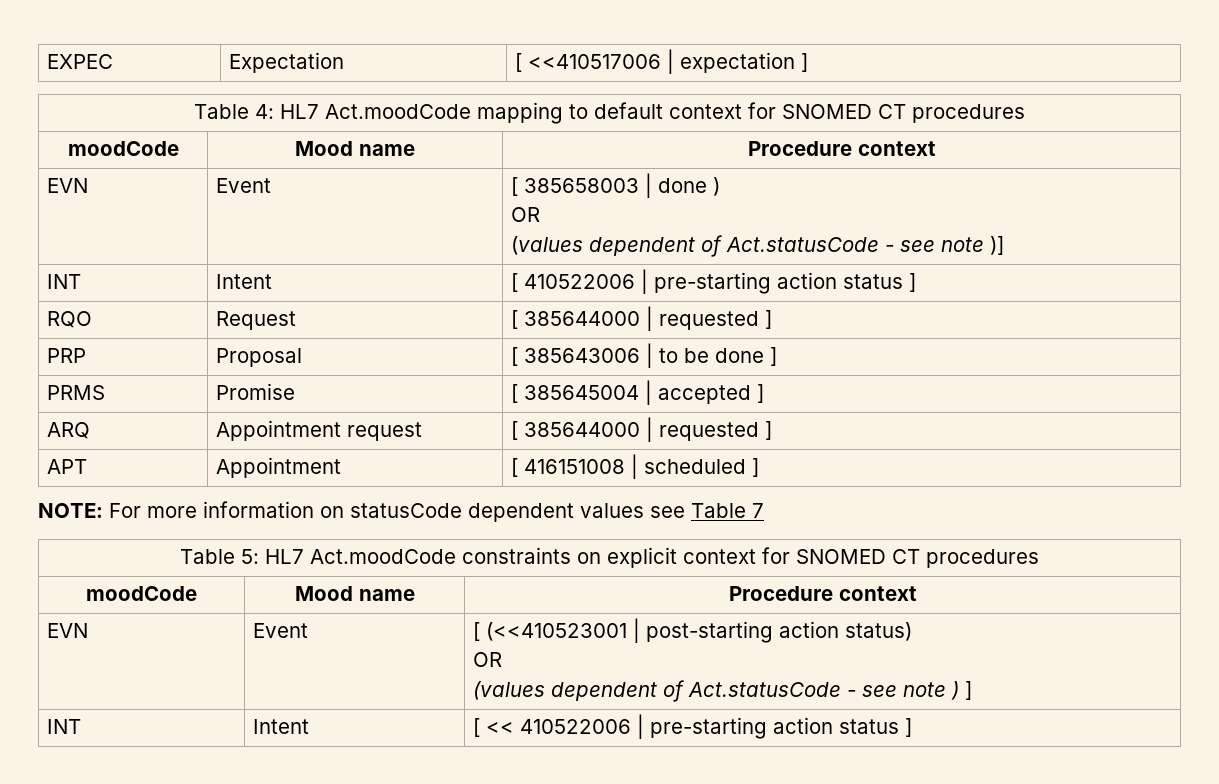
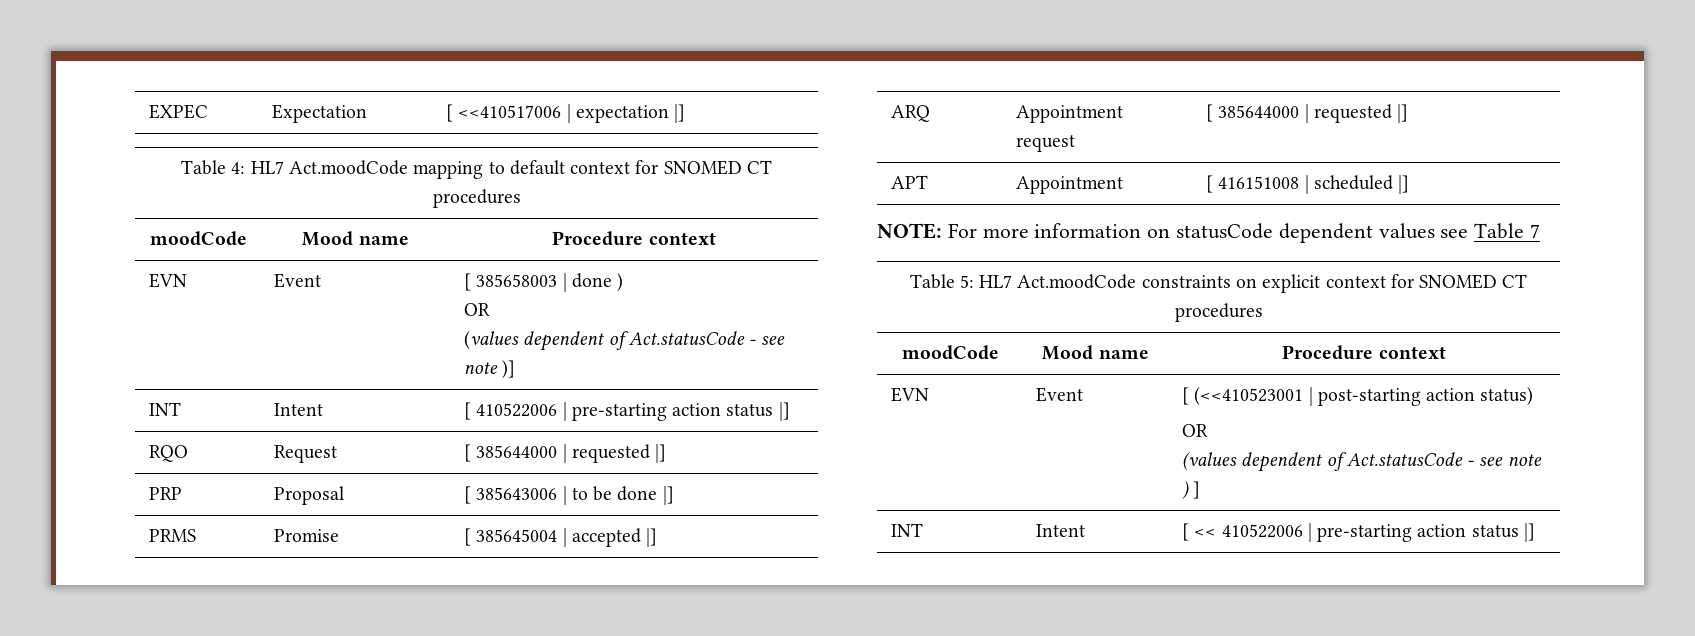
- EXPEC | Expectation | [ <<410517006 | expectation ]
+ EXPEC | Expectation | [ <<410517006 | expectation |]
- INT | Intent | [ 410522006 | pre-starting action status ]
+ INT | Intent | [ 410522006 | pre-starting action status |]
- RQO | Request | [ 385644000 | requested ]
+ RQO | Request | [ 385644000 | requested |]
- PRP | Proposal | [ 385643006 | to be done ]
+ PRP | Proposal | [ 385643006 | to be done |]
- PRMS | Promise | [ 385645004 | accepted ]
+ PRMS | Promise | [ 385645004 | accepted |]
- ARQ | Appointment request | [ 385644000 | requested ]
+ ARQ | Appointment request | [ 385644000 | requested |]
- APT | Appointment | [ 416151008 | scheduled ]
+ APT | Appointment | [ 416151008 | scheduled |]
- INT | Intent | [ << 410522006 | pre-starting action status ]
+ INT | Intent | [ << 410522006 | pre-starting action status |]

